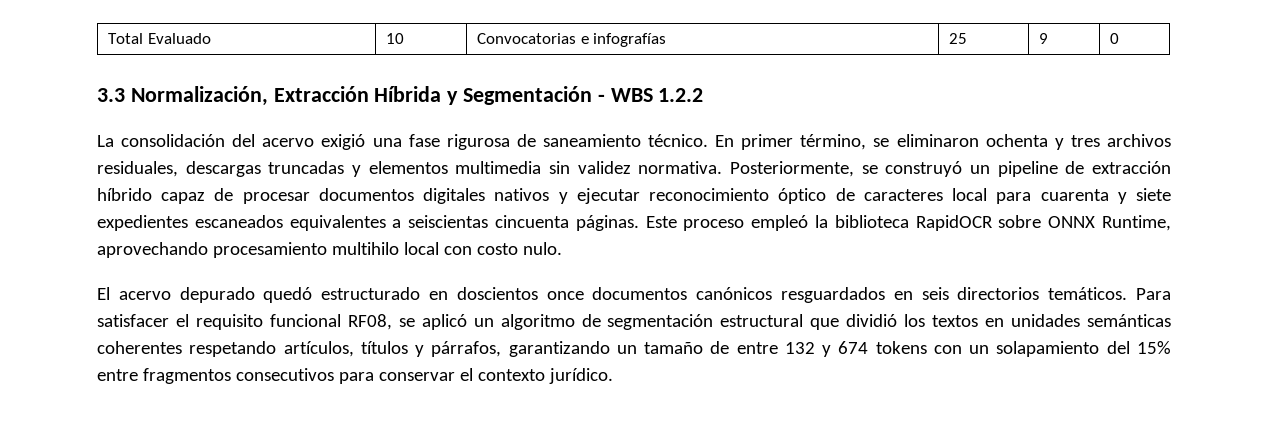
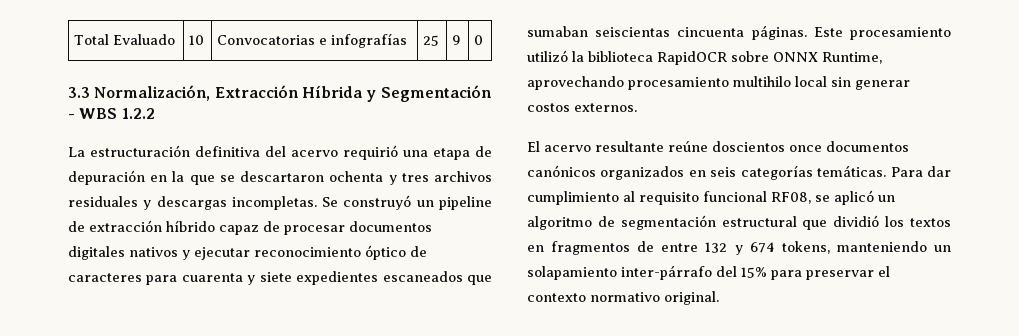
- La consolidación del acervo exigió una fase rigurosa de saneamiento técnico. En primer término, se eliminaron ochenta y tres archivos residuales, descargas truncadas y elementos multimedia sin validez normativa. Posteriormente, se construyó un pipeline de extracción híbrido capaz de procesar documentos digitales nativos y ejecutar reconocimiento óptico de caracteres local para cuarenta y siete expedientes escaneados equivalentes a seiscientas cincuenta páginas.
+ La estructuración definitiva del acervo requirió una etapa de depuración en la que se descartaron ochenta y tres archivos residuales y descargas incompletas. Se construyó un pipeline de extracción híbrido capaz de procesar documentos digitales nativos y ejecutar reconocimiento óptico de caracteres para cuarenta y siete expedientes escaneados que sumaban seiscientas cincuenta páginas.
- Este proceso empleó la biblioteca RapidOCR sobre ONNX Runtime, aprovechando procesamiento multihilo local con costo nulo.
- El acervo depurado quedó estructurado en doscientos once documentos canónicos resguardados en seis directorios temáticos. Para satisfacer el requisito funcional RF08, se aplicó un algoritmo de segmentación estructural que dividió los textos en unidades semánticas coherentes respetando artículos, títulos y párrafos, garantizando un tamaño de entre 132 y 674 tokens con un solapamiento del 15% entre fragmentos consecutivos para conservar el contexto jurídico.
+ Este procesamiento utilizó la biblioteca RapidOCR sobre ONNX Runtime, aprovechando procesamiento multihilo local sin generar costos externos.
+ El acervo resultante reúne doscientos once documentos canónicos organizados en seis categorías temáticas. Para dar cumplimiento al requisito funcional RF08, se aplicó un algoritmo de segmentación estructural que dividió los textos en fragmentos de entre 132 y 674 tokens, manteniendo un solapamiento inter-párrafo del 15% para preservar el contexto normativo original.

